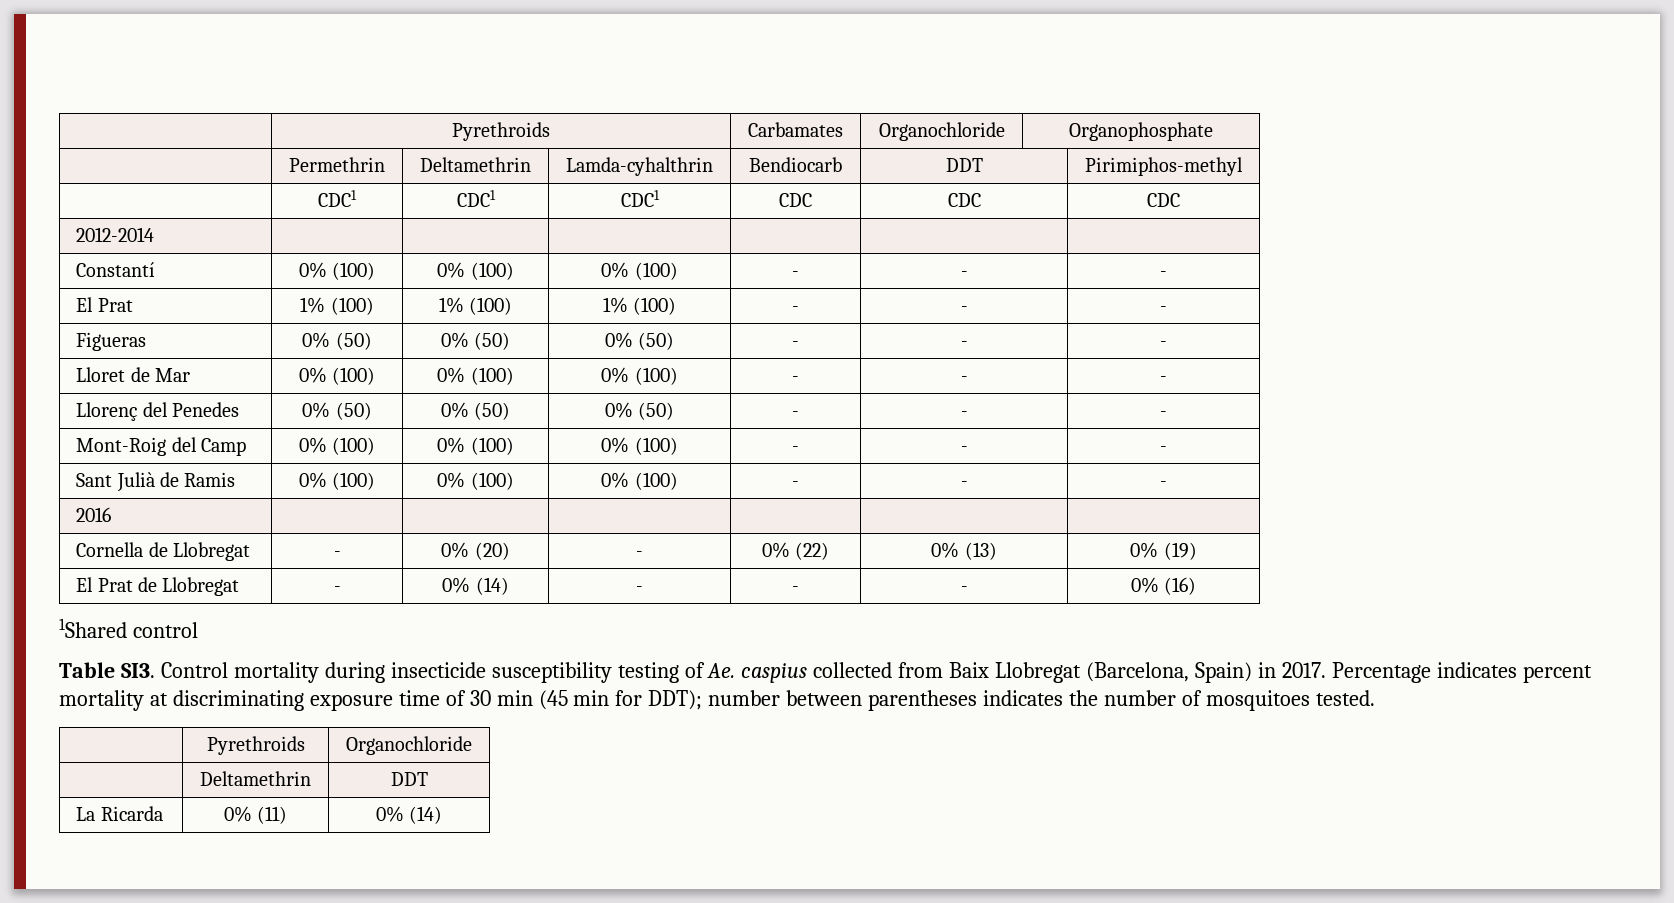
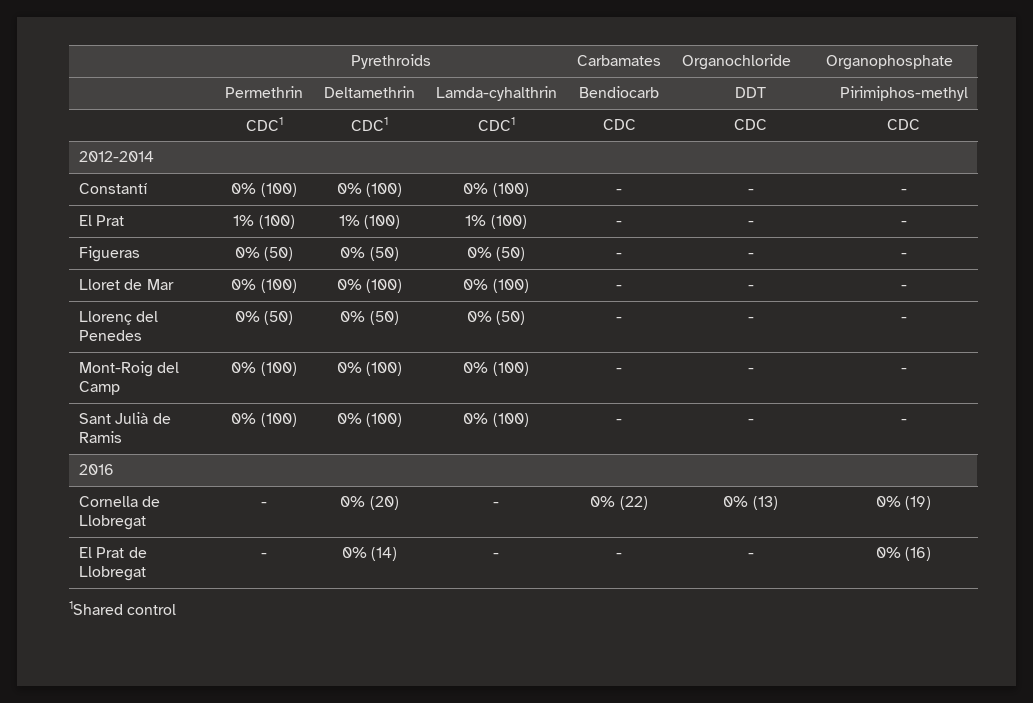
- Table SI3. Control mortality during insecticide susceptibility testing of Ae. caspius collected from Baix Llobregat (Barcelona, Spain) in 2017. Percentage indicates percent mortality at discriminating exposure time of 30 min (45 min for DDT); number between parentheses indicates the number of mosquitoes tested.
- | Pyrethroids | Organochloride
- | Deltamethrin | DDT
- La Ricarda | 0% (11) | 0% (14)

